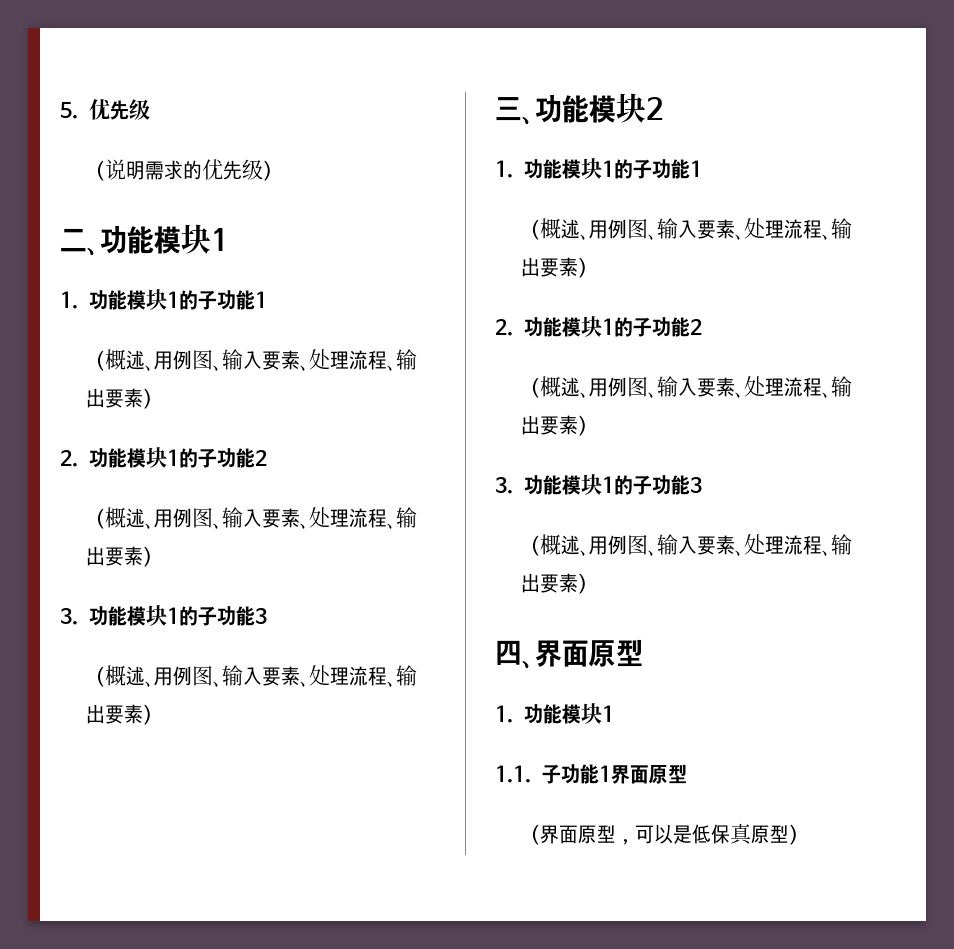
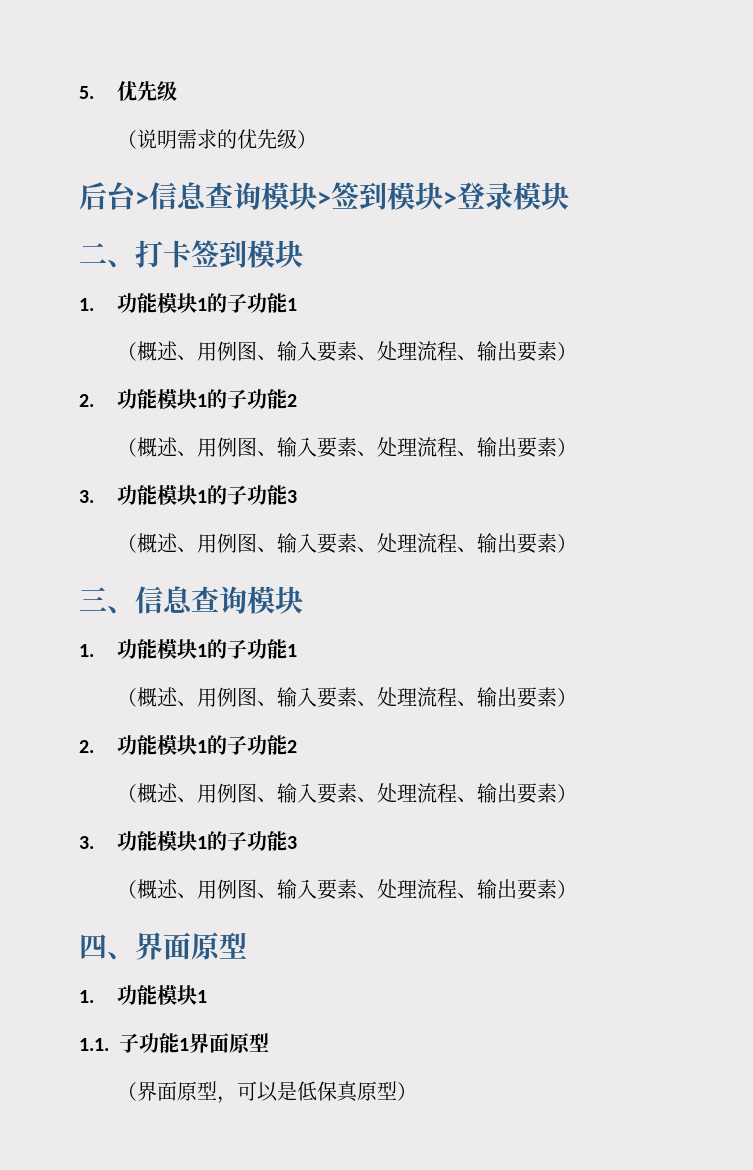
+ 后台>信息查询模块>签到模块>登录模块
- 二、功能模块1
+ 二、打卡签到模块
- 三、功能模块2
+ 三、信息查询模块

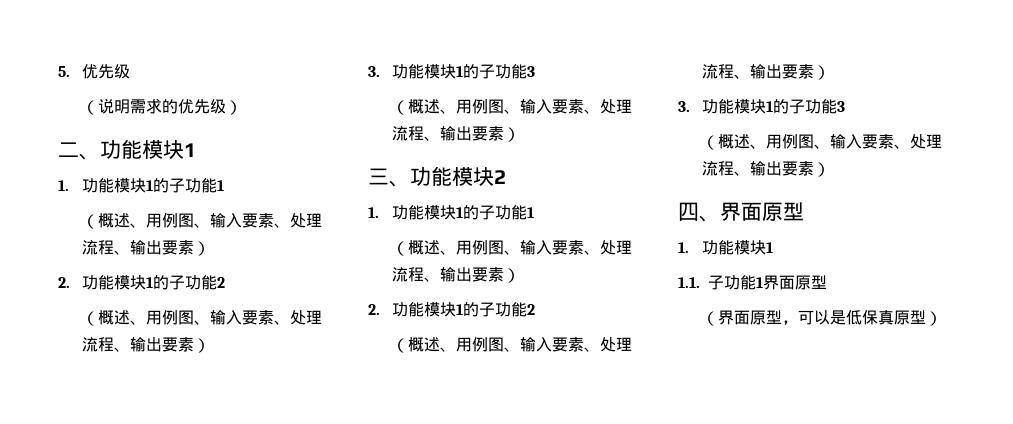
- 后台>信息查询模块>签到模块>登录模块
- 二、打卡签到模块
+ 二、功能模块1
- 三、信息查询模块
+ 三、功能模块2

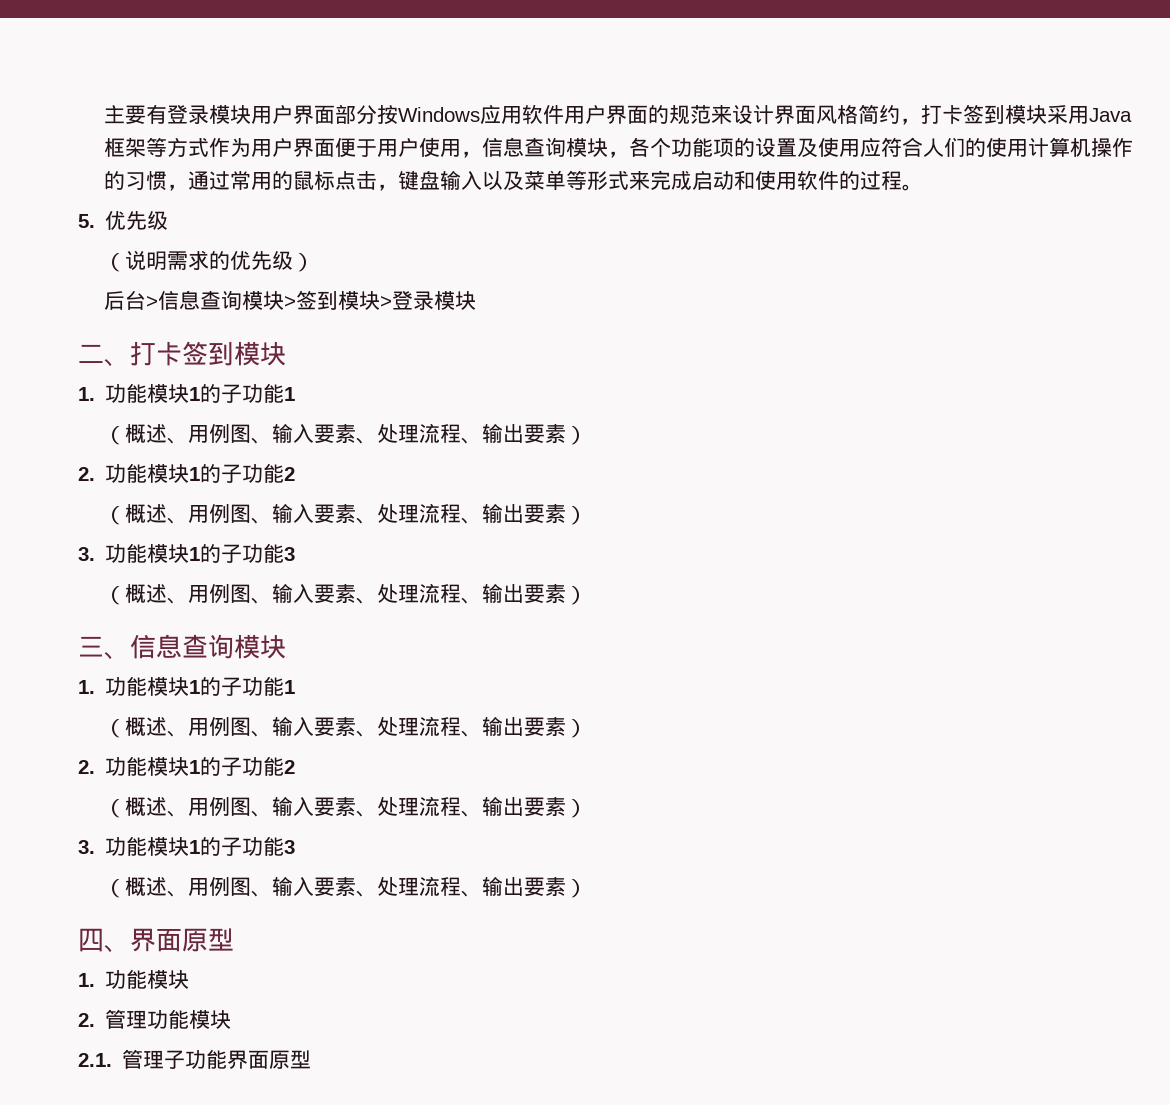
+ 主要有登录模块用户界面部分按Windows应用软件用户界面的规范来设计界面风格简约，打卡签到模块采用Java框架等方式作为用户界面便于用户使用，信息查询模块，各个功能项的设置及使用应符合人们的使用计算机操作的习惯，通过常用的鼠标点击，键盘输入以及菜单等形式来完成启动和使用软件的过程。
+ 后台>信息查询模块>签到模块>登录模块
- 二、功能模块1
+ 二、打卡签到模块
- 三、功能模块2
+ 三、信息查询模块
  四、界面原型
- 1.功能模块1
- 1.1.子功能1界面原型
- （界面原型，可以是低保真原型）
+ 1.功能模块
+ 2.管理功能模块
+ 2.1.管理子功能界面原型

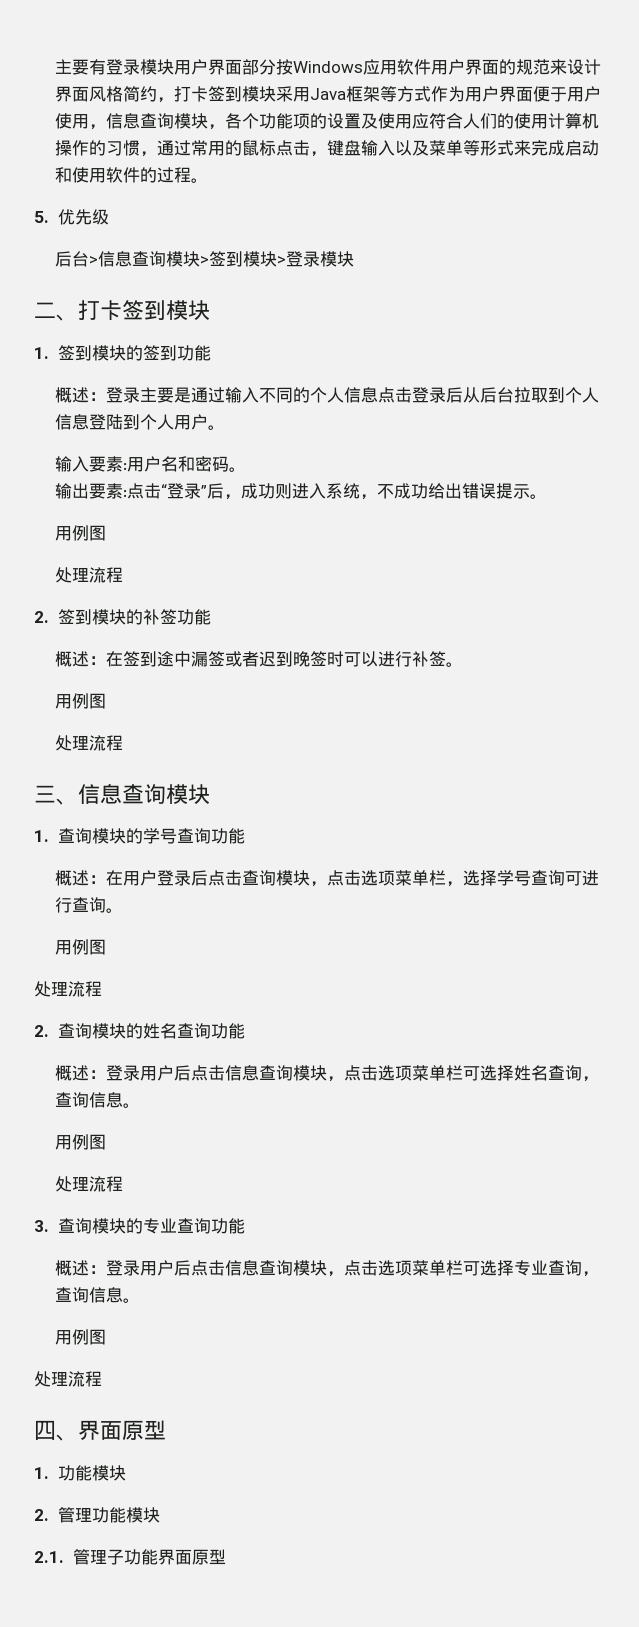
- （说明需求的优先级）
  二、打卡签到模块
- 1.功能模块1的子功能1
- （概述、用例图、输入要素、处理流程、输出要素）
- 2.功能模块1的子功能2
- （概述、用例图、输入要素、处理流程、输出要素）
- 3.功能模块1的子功能3
- （概述、用例图、输入要素、处理流程、输出要素）
+ 1.签到模块的签到功能
+ 概述：登录主要是通过输入不同的个人信息点击登录后从后台拉取到个人信息登陆到个人用户。
+ 输入要素:用户名和密码。
+ 输出要素:点击“登录”后，成功则进入系统，不成功给出错误提示。
+ 用例图
+ 处理流程
+ 2.签到模块的补签功能
+ 概述：在签到途中漏签或者迟到晚签时可以进行补签。
+ 用例图
+ 处理流程
  三、信息查询模块
- 1.功能模块1的子功能1
- （概述、用例图、输入要素、处理流程、输出要素）
- 2.功能模块1的子功能2
- （概述、用例图、输入要素、处理流程、输出要素）
- 3.功能模块1的子功能3
- （概述、用例图、输入要素、处理流程、输出要素）
+ 1.查询模块的学号查询功能
+ 概述：在用户登录后点击查询模块，点击选项菜单栏，选择学号查询可进行查询。
+ 用例图
+ 处理流程
+ 2.查询模块的姓名查询功能
+ 概述：登录用户后点击信息查询模块，点击选项菜单栏可选择姓名查询，查询信息。
+ 用例图
+ 处理流程
+ 3.查询模块的专业查询功能
+ 概述：登录用户后点击信息查询模块，点击选项菜单栏可选择专业查询，查询信息。
+ 用例图
+ 处理流程

